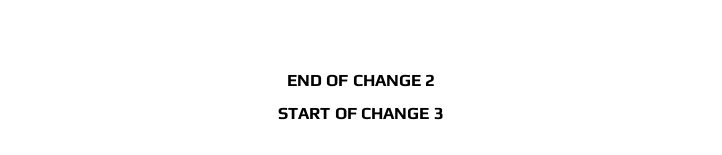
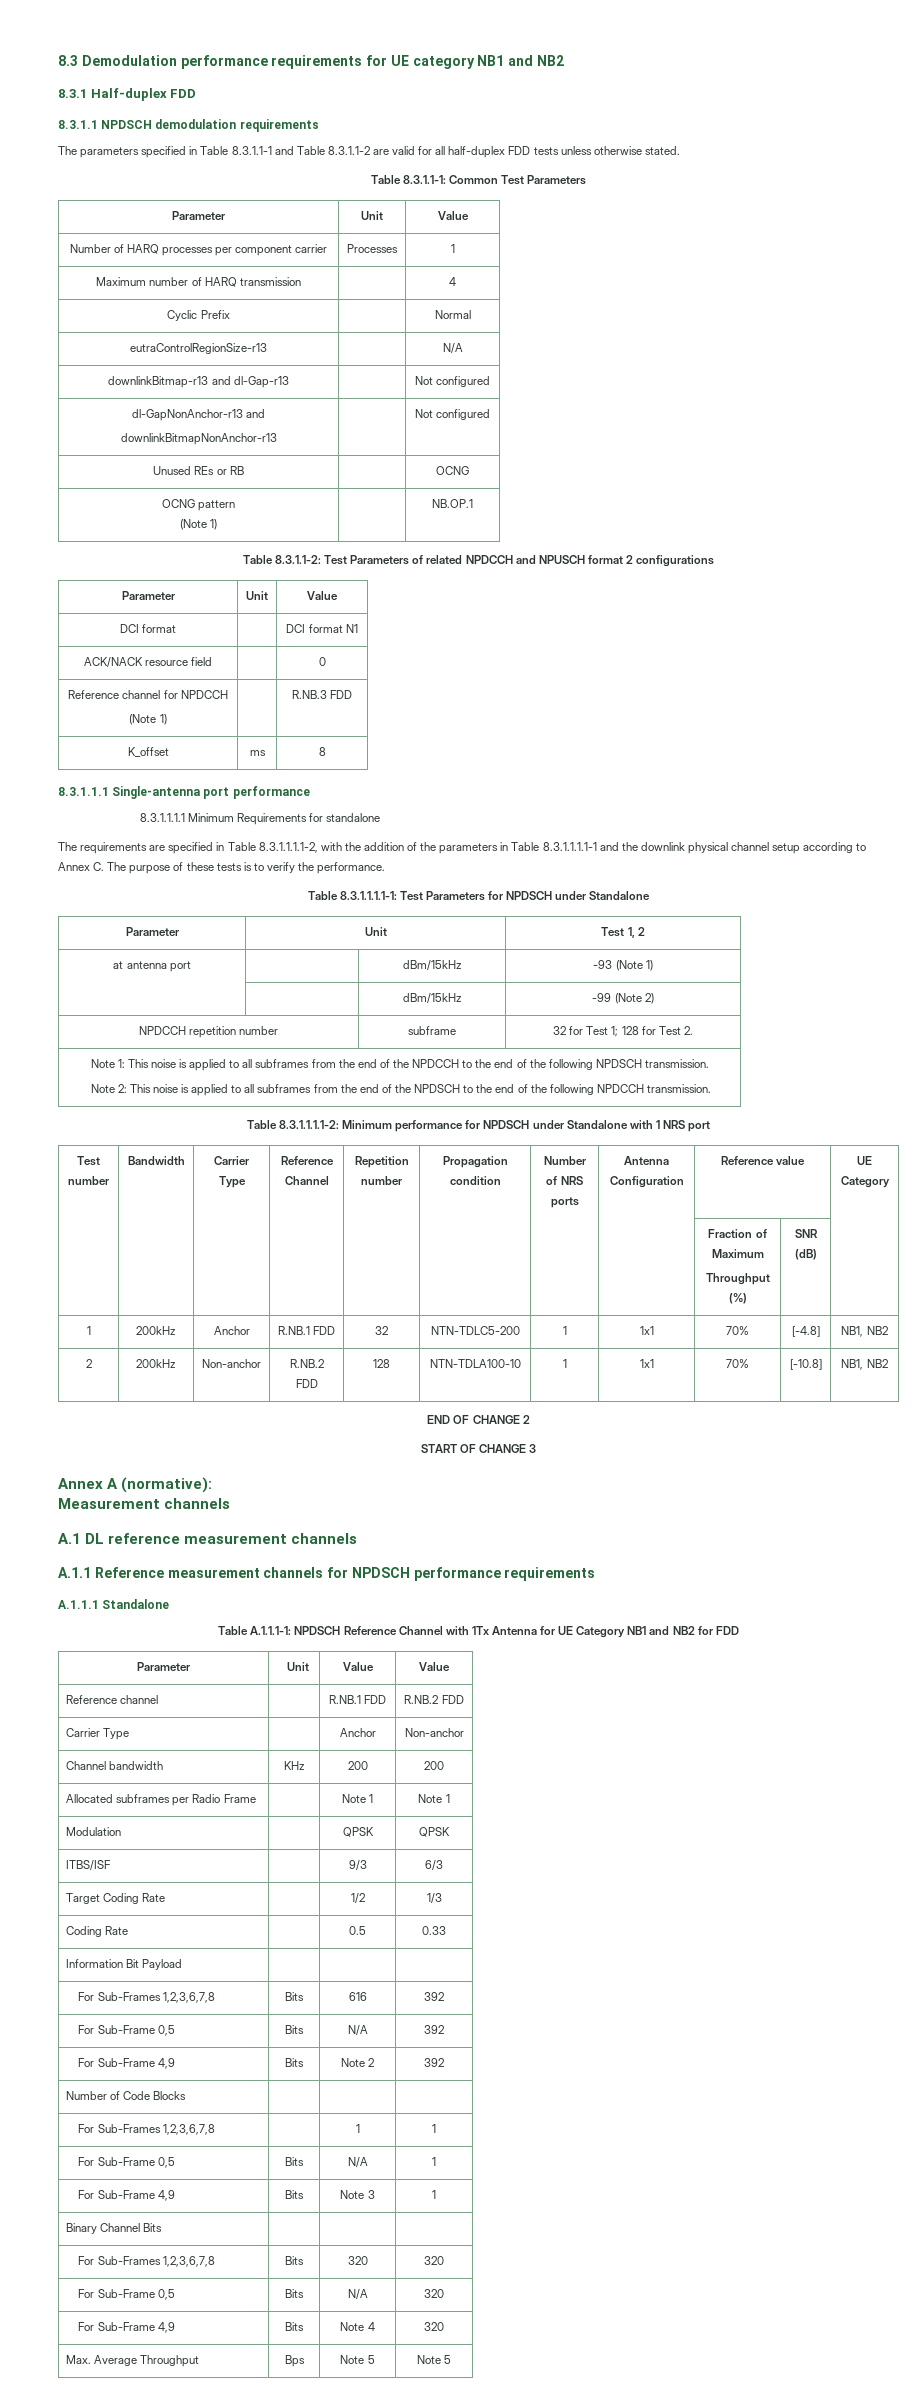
+ 8.3 Demodulation performance requirements for UE category NB1 and NB2
+ 8.3.1 Half-duplex FDD
+ 8.3.1.1 NPDSCH demodulation requirements
+ The parameters specified in Table 8.3.1.1-1 and Table 8.3.1.1-2 are valid for all half-duplex FDD tests unless otherwise stated.
+ Table 8.3.1.1-1: Common Test Parameters
+ Parameter | Unit | Value
+ Number of HARQ processes per component carrier | Processes | 1
+ Maximum number of HARQ transmission | | 4
+ Cyclic Prefix | | Normal
+ eutraControlRegionSize-r13 | | N/A
+ downlinkBitmap-r13 and dl-Gap-r13 | | Not configured
+ dl-GapNonAnchor-r13 and
+ downlinkBitmapNonAnchor-r13 | | Not configured
+ Unused REs or RB | | OCNG
+ OCNG pattern
+ (Note 1) | | NB.OP.1
+ Table 8.3.1.1-2: Test Parameters of related NPDCCH and NPUSCH format 2 configurations
+ Parameter | Unit | Value
+ DCI format | | DCI format N1
+ ACK/NACK resource field | | 0
+ Reference channel for NPDCCH
+ (Note 1) | | R.NB.3 FDD
+ K_offset | ms | 8
+ 8.3.1.1.1 Single-antenna port performance
+ 8.3.1.1.1.1 Minimum Requirements for standalone
+ The requirements are specified in Table 8.3.1.1.1.1-2, with the addition of the parameters in Table 8.3.1.1.1.1-1 and the downlink physical channel setup according to Annex C. The purpose of these tests is to verify the performance.
+ Table 8.3.1.1.1.1-1: Test Parameters for NPDSCH under Standalone
+ Parameter | Unit | Test 1, 2
+ at antenna port | | dBm/15kHz | -93 (Note 1)
+ | | dBm/15kHz | -99 (Note 2)
+ NPDCCH repetition number | subframe | 32 for Test 1; 128 for Test 2.
+ Note 1: This noise is applied to all subframes from the end of the NPDCCH to the end of the following NPDSCH transmission.
+ Note 2: This noise is applied to all subframes from the end of the NPDSCH to the end of the following NPDCCH transmission.
+ Table 8.3.1.1.1.1-2: Minimum performance for NPDSCH under Standalone with 1 NRS port
+ Test number | Bandwidth | Carrier Type | Reference Channel | Repetition number | Propagation condition | Number of NRS ports | Antenna Configuration | Reference value | UE Category
+ | | | | | | | | Fraction of Maximum
+ Throughput (%) | SNR (dB) |
+ 1 | 200kHz | Anchor | R.NB.1 FDD | 32 | NTN-TDLC5-200 | 1 | 1x1 | 70% | [-4.8] | NB1, NB2
+ 2 | 200kHz | Non-anchor | R.NB.2 FDD | 128 | NTN-TDLA100-10 | 1 | 1x1 | 70% | [-10.8] | NB1, NB2
+ Annex A (normative):
+ Measurement channels
+ A.1 DL reference measurement channels
+ A.1.1 Reference measurement channels for NPDSCH performance requirements
+ A.1.1.1 Standalone
+ Table A.1.1.1-1: NPDSCH Reference Channel with 1Tx Antenna for UE Category NB1 and NB2 for FDD
+ Parameter | Unit | Value | Value
+ Reference channel | | R.NB.1 FDD | R.NB.2 FDD
+ Carrier Type | | Anchor | Non-anchor
+ Channel bandwidth | KHz | 200 | 200
+ Allocated subframes per Radio Frame | | Note 1 | Note 1
+ Modulation | | QPSK | QPSK
+ ITBS/ISF | | 9/3 | 6/3
+ Target Coding Rate | | 1/2 | 1/3
+ Coding Rate | | 0.5 | 0.33
+ Information Bit Payload | | |
+ For Sub-Frames 1,2,3,6,7,8 | Bits | 616 | 392
+ For Sub-Frame 0,5 | Bits | N/A | 392
+ For Sub-Frame 4,9 | Bits | Note 2 | 392
+ Number of Code Blocks | | |
+ For Sub-Frames 1,2,3,6,7,8 | | 1 | 1
+ For Sub-Frame 0,5 | Bits | N/A | 1
+ For Sub-Frame 4,9 | Bits | Note 3 | 1
+ Binary Channel Bits | | |
+ For Sub-Frames 1,2,3,6,7,8 | Bits | 320 | 320
+ For Sub-Frame 0,5 | Bits | N/A | 320
+ For Sub-Frame 4,9 | Bits | Note 4 | 320
+ Max. Average Throughput | Bps | Note 5 | Note 5

